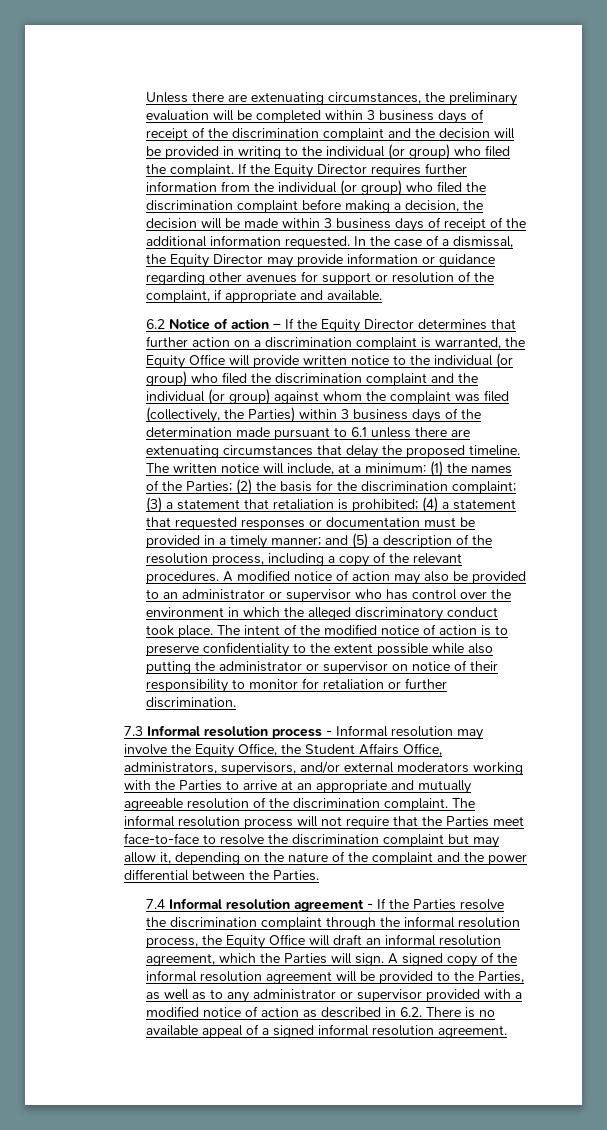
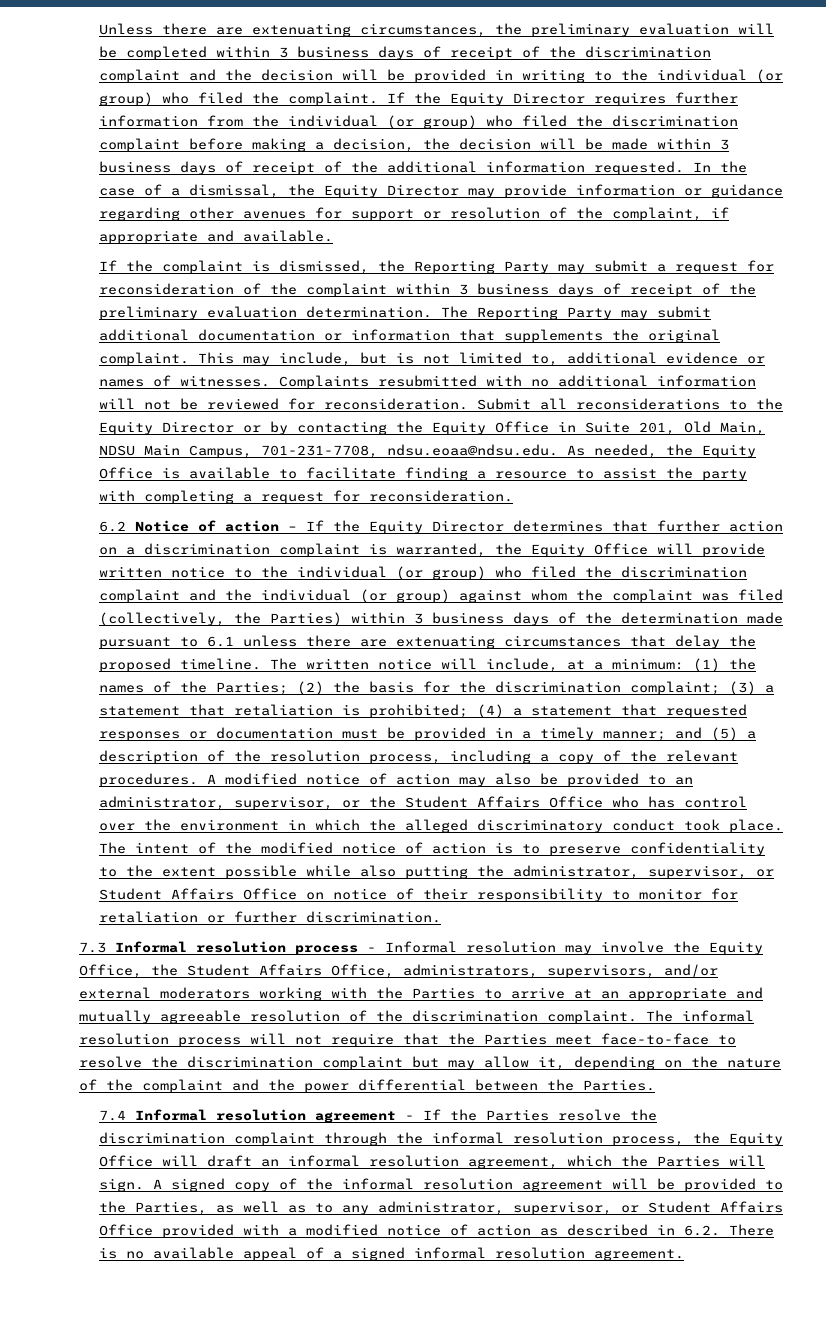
+ If the complaint is dismissed, the Reporting Party may submit a request for reconsideration of the complaint within 3 business days of receipt of the preliminary evaluation determination. The Reporting Party may submit additional documentation or information that supplements the original complaint. This may include, but is not limited to, additional evidence or names of witnesses. Complaints resubmitted with no additional information will not be reviewed for reconsideration. Submit all reconsiderations to the Equity Director or by contacting the Equity Office in Suite 201, Old Main, NDSU Main Campus, 701-231-7708, ndsu.eoaa@ndsu.edu. As needed, the Equity Office is available to facilitate finding a resource to assist the party with completing a request for reconsideration.
- A modified notice of action may also be provided to an administrator or supervisor who has control over the environment in which the alleged discriminatory conduct took place.
+ A modified notice of action may also be provided to an administrator, supervisor, or the Student Affairs Office who has control over the environment in which the alleged discriminatory conduct took place.
- The intent of the modified notice of action is to preserve confidentiality to the extent possible while also putting the administrator or supervisor on notice of their responsibility to monitor for retaliation or further discrimination.
+ The intent of the modified notice of action is to preserve confidentiality to the extent possible while also putting the administrator, supervisor, or Student Affairs Office on notice of their responsibility to monitor for retaliation or further discrimination.
- A signed copy of the informal resolution agreement will be provided to the Parties, as well as to any administrator or supervisor provided with a modified notice of action as described in 6.2. There is no available appeal of a signed informal resolution agreement.
+ A signed copy of the informal resolution agreement will be provided to the Parties, as well as to any administrator, supervisor, or Student Affairs Office provided with a modified notice of action as described in 6.2. There is no available appeal of a signed informal resolution agreement.

